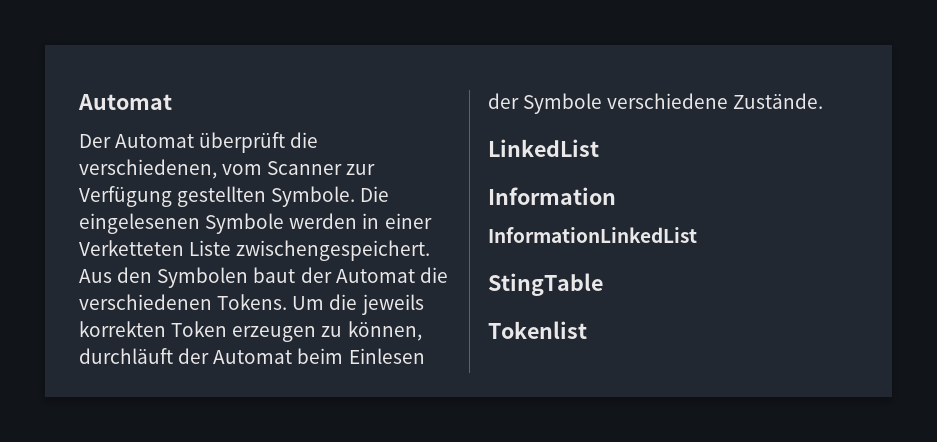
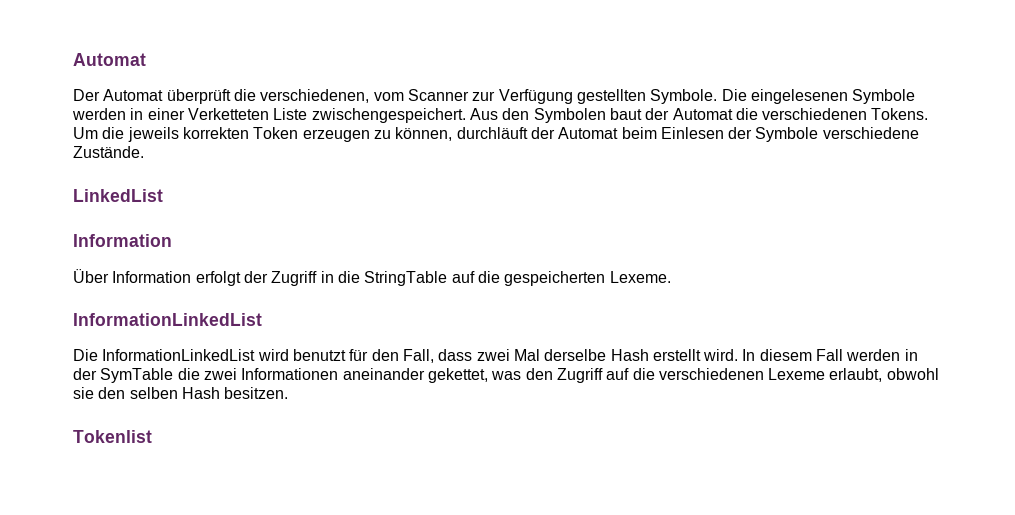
+ Über Information erfolgt der Zugriff in die StringTable auf die gespeicherten Lexeme.
  InformationLinkedList
- StingTable
+ Die InformationLinkedList wird benutzt für den Fall, dass zwei Mal derselbe Hash erstellt wird. In diesem Fall werden in der SymTable die zwei Informationen aneinander gekettet, was den Zugriff auf die verschiedenen Lexeme erlaubt, obwohl sie den selben Hash besitzen.

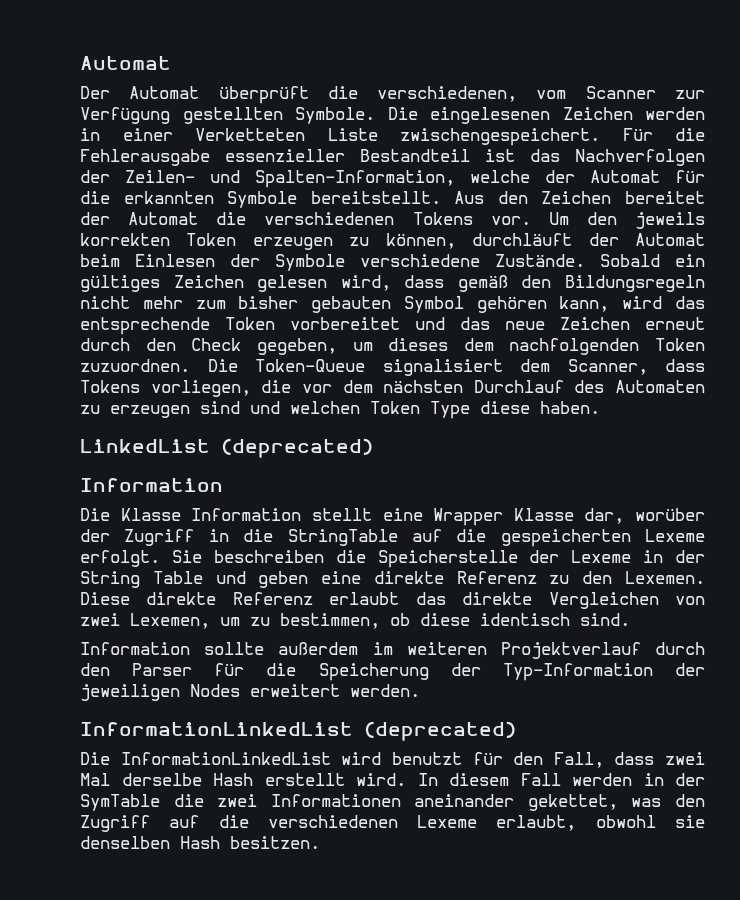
- Die eingelesenen Symbole werden in einer Verketteten Liste zwischengespeichert.
+ Die eingelesenen Zeichen werden in einer Verketteten Liste zwischengespeichert.
- Aus den Symbolen baut der Automat die verschiedenen Tokens. Um die jeweils korrekten Token erzeugen zu können, durchläuft der Automat beim Einlesen der Symbole verschiedene Zustände.
+ Für die Fehlerausgabe essenzieller Bestandteil ist das Nachverfolgen der Zeilen- und Spalten-Information, welche der Automat für die erkannten Symbole bereitstellt. Aus den Zeichen bereitet der Automat die verschiedenen Tokens vor. Um den jeweils korrekten Token erzeugen zu können, durchläuft der Automat beim Einlesen der Symbole verschiedene Zustände. Sobald ein gültiges Zeichen gelesen wird, dass gemäß den Bildungsregeln nicht mehr zum bisher gebauten Symbol gehören kann, wird das entsprechende Token vorbereitet und das neue Zeichen erneut durch den Check gegeben, um dieses dem nachfolgenden Token zuzuordnen. Die Token-Queue signalisiert dem Scanner, dass Tokens vorliegen, die vor dem nächsten Durchlauf des Automaten zu erzeugen sind und welchen Token Type diese haben.
- LinkedList
+ LinkedList (deprecated)
- Über Information erfolgt der Zugriff in die StringTable auf die gespeicherten Lexeme.
- InformationLinkedList
+ Die Klasse Information stellt eine Wrapper Klasse dar, worüber der Zugriff in die StringTable auf die gespeicherten Lexeme erfolgt. Sie beschreiben die Speicherstelle der Lexeme in der String Table und geben eine direkte Referenz zu den Lexemen. Diese direkte Referenz erlaubt das direkte Vergleichen von zwei Lexemen, um zu bestimmen, ob diese identisch sind.
+ Information sollte außerdem im weiteren Projektverlauf durch den Parser für die Speicherung der Typ-Information der jeweiligen Nodes erweitert werden.
+ InformationLinkedList (deprecated)
- In diesem Fall werden in der SymTable die zwei Informationen aneinander gekettet, was den Zugriff auf die verschiedenen Lexeme erlaubt, obwohl sie den selben Hash besitzen.
+ In diesem Fall werden in der SymTable die zwei Informationen aneinander gekettet, was den Zugriff auf die verschiedenen Lexeme erlaubt, obwohl sie denselben Hash besitzen.
- Tokenlist

